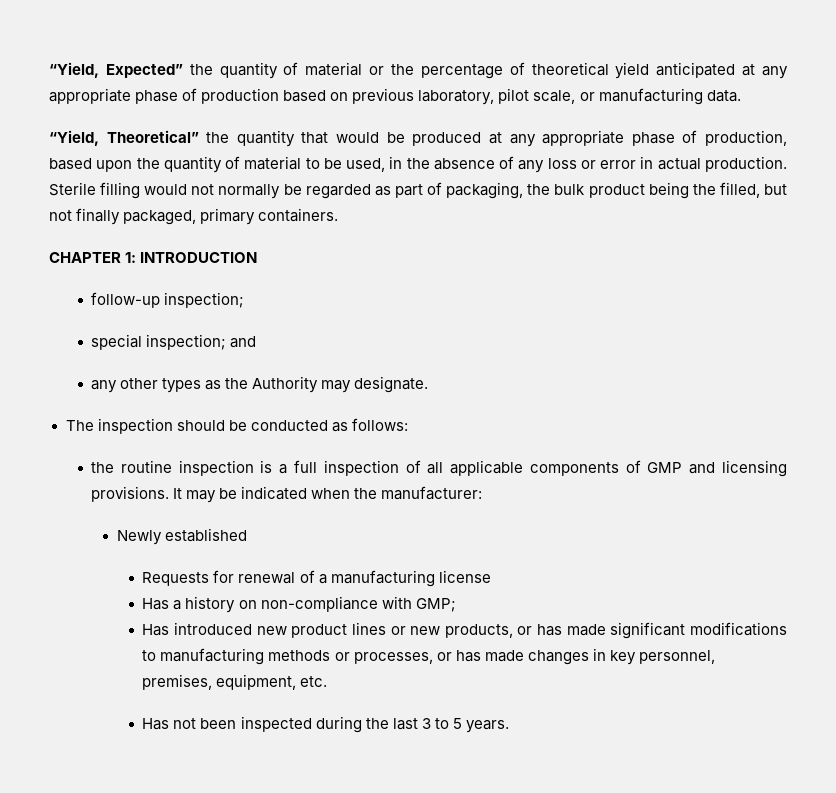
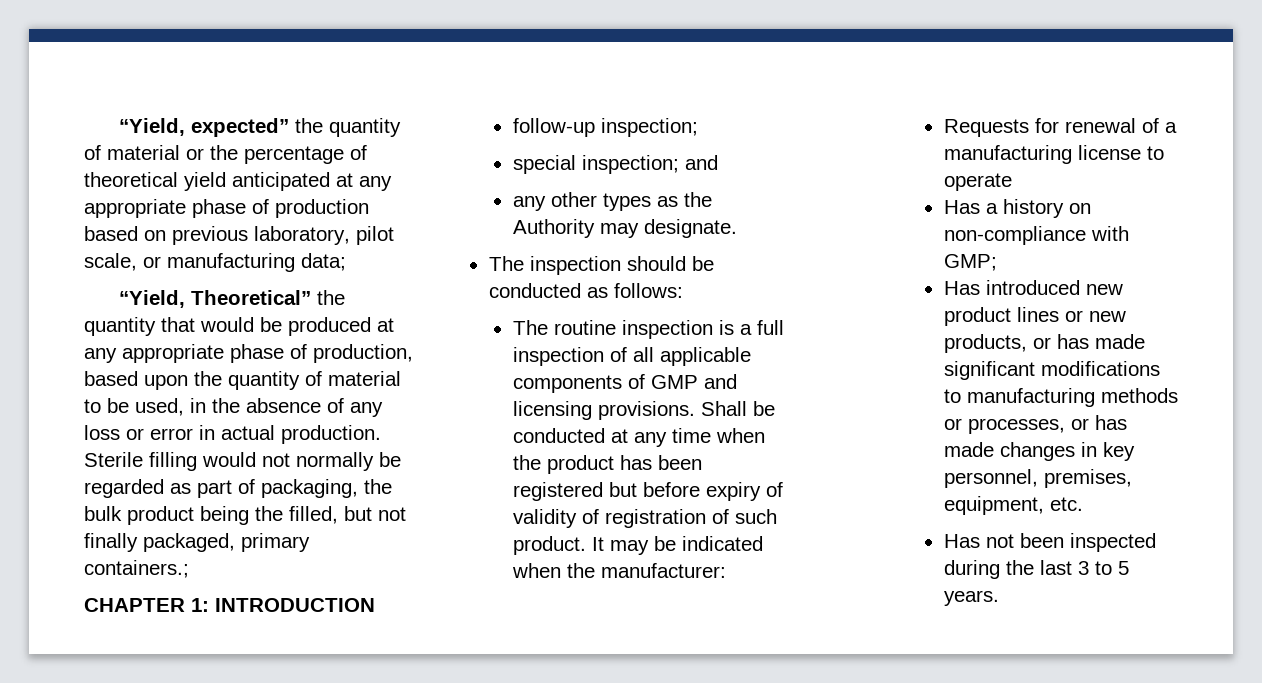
- “Yield, Expected” the quantity of material or the percentage of theoretical yield anticipated at any appropriate phase of production based on previous laboratory, pilot scale, or manufacturing data.
+ “Yield, expected” the quantity of material or the percentage of theoretical yield anticipated at any appropriate phase of production based on previous laboratory, pilot scale, or manufacturing data;
- Sterile filling would not normally be regarded as part of packaging, the bulk product being the filled, but not finally packaged, primary containers.
+ Sterile filling would not normally be regarded as part of packaging, the bulk product being the filled, but not finally packaged, primary containers.;
- the routine inspection is a full inspection of all applicable components of GMP and licensing provisions.
+ The routine inspection is a full inspection of all applicable components of GMP and licensing provisions.
+ Shall be conducted at any time when the product has been registered but before expiry of validity of registration of such product.
- Newly established
- Requests for renewal of a manufacturing license
+ Requests for renewal of a manufacturing license to operate

